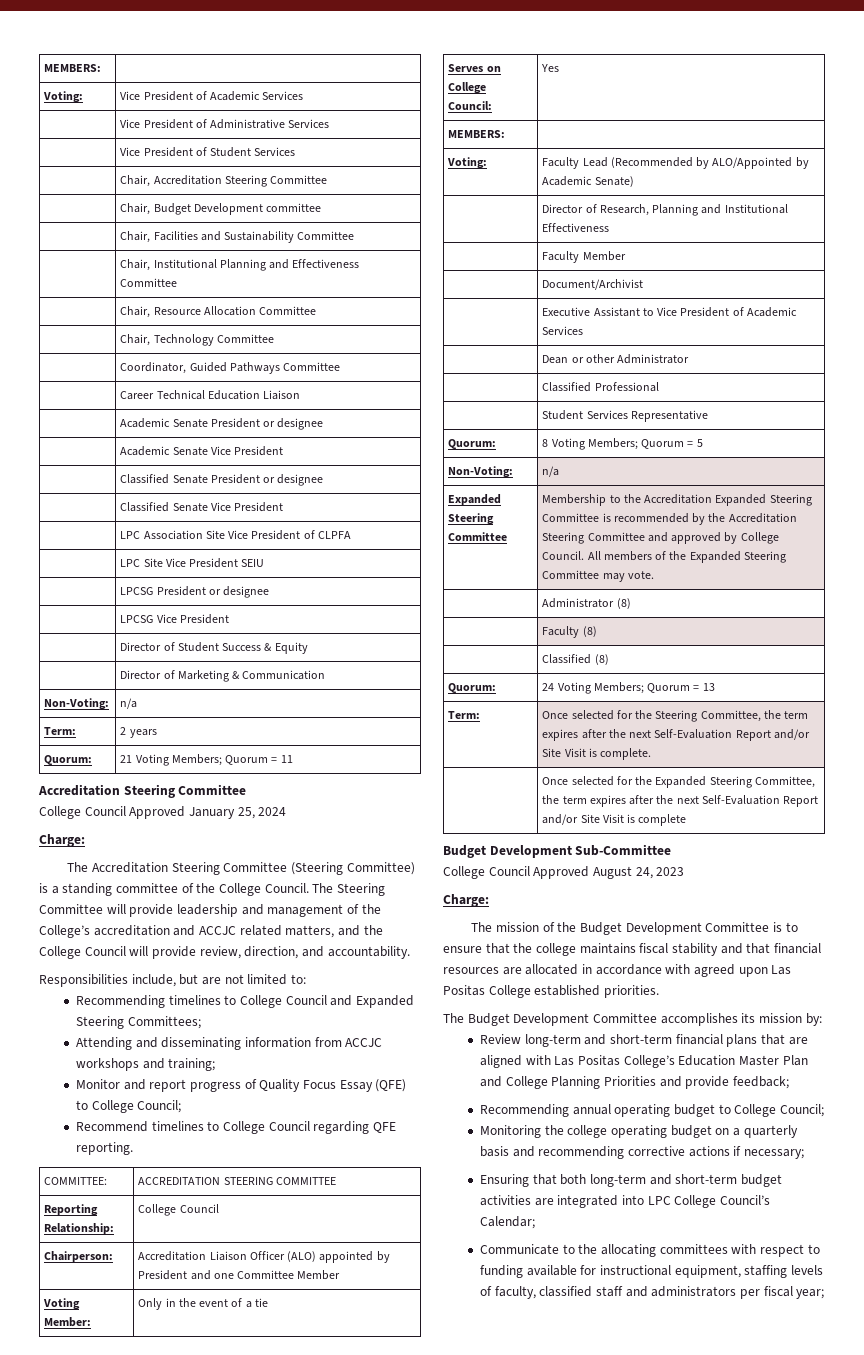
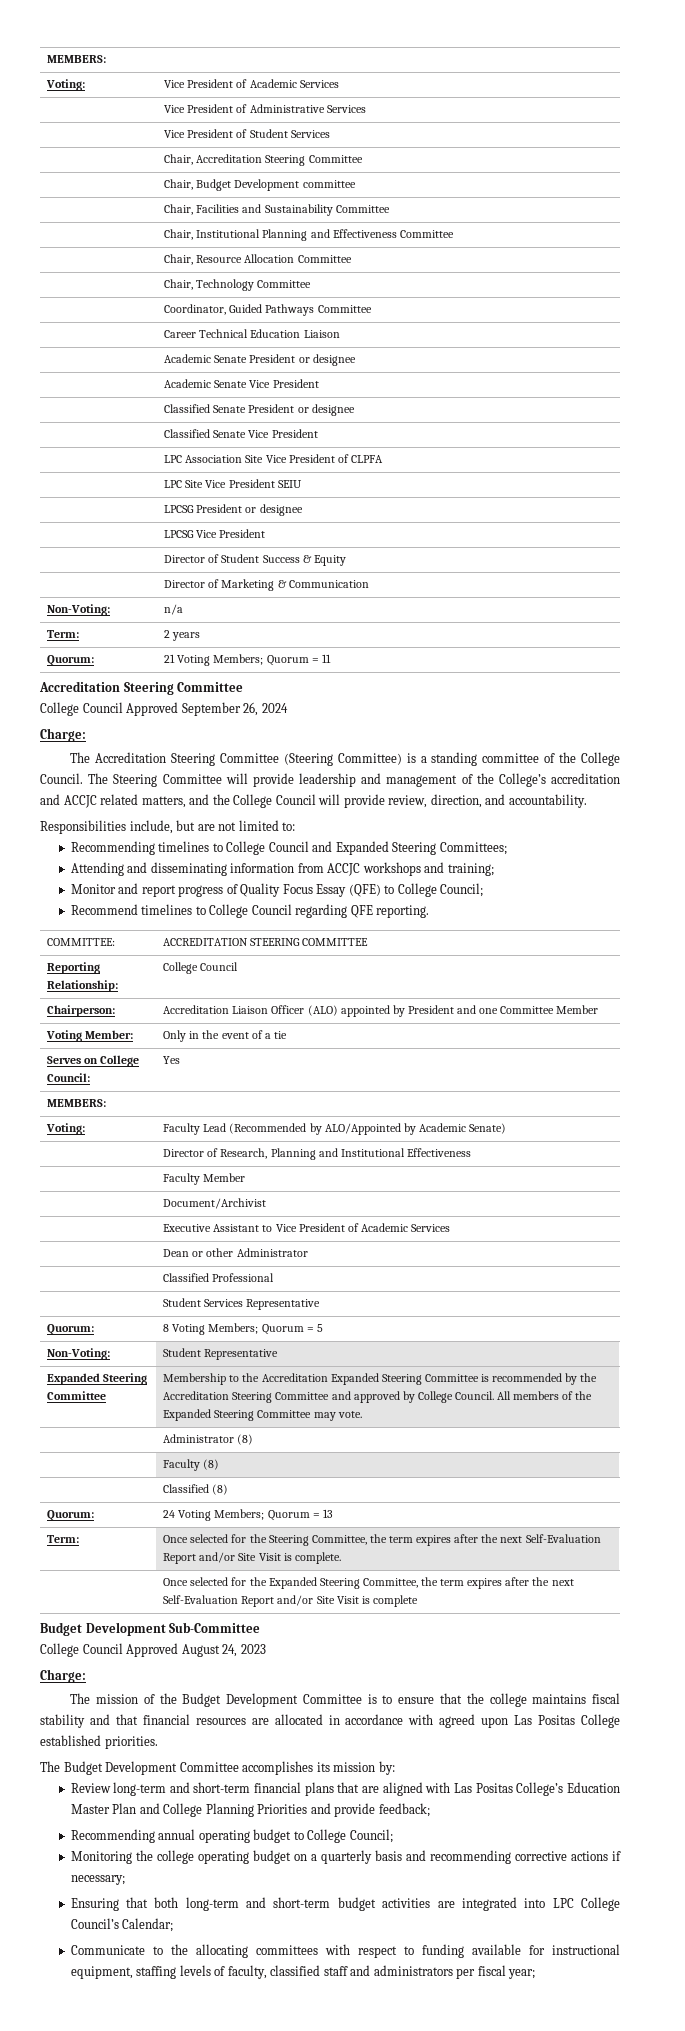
- College Council Approved January 25, 2024
+ College Council Approved September 26, 2024
  Quorum: | 8 Voting Members; Quorum = 5
- Non-Voting: | n/a
+ Non-Voting: | Student Representative

